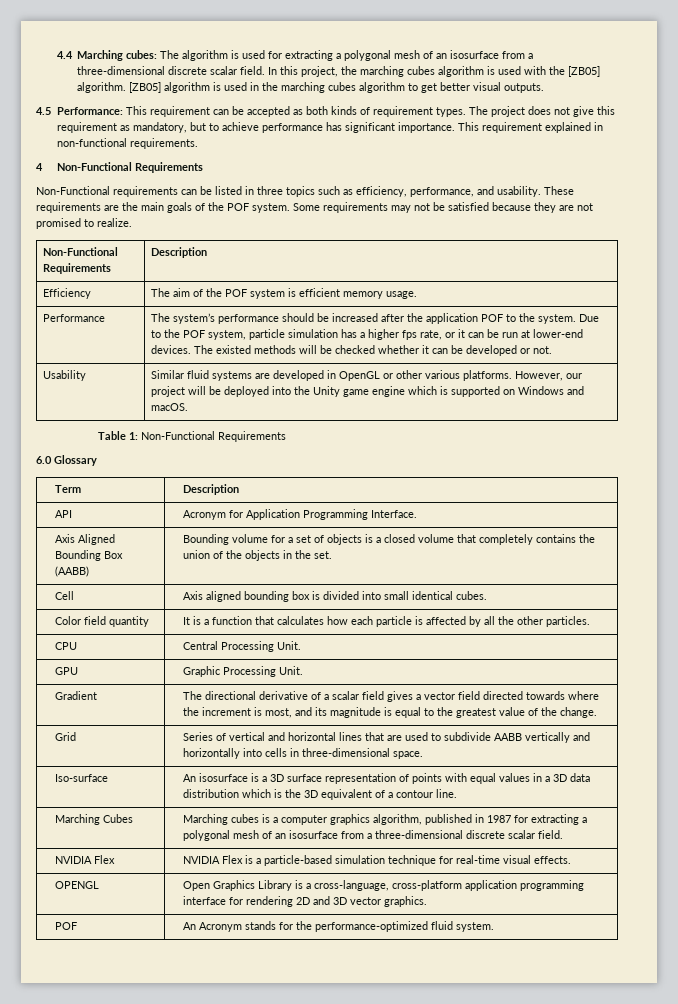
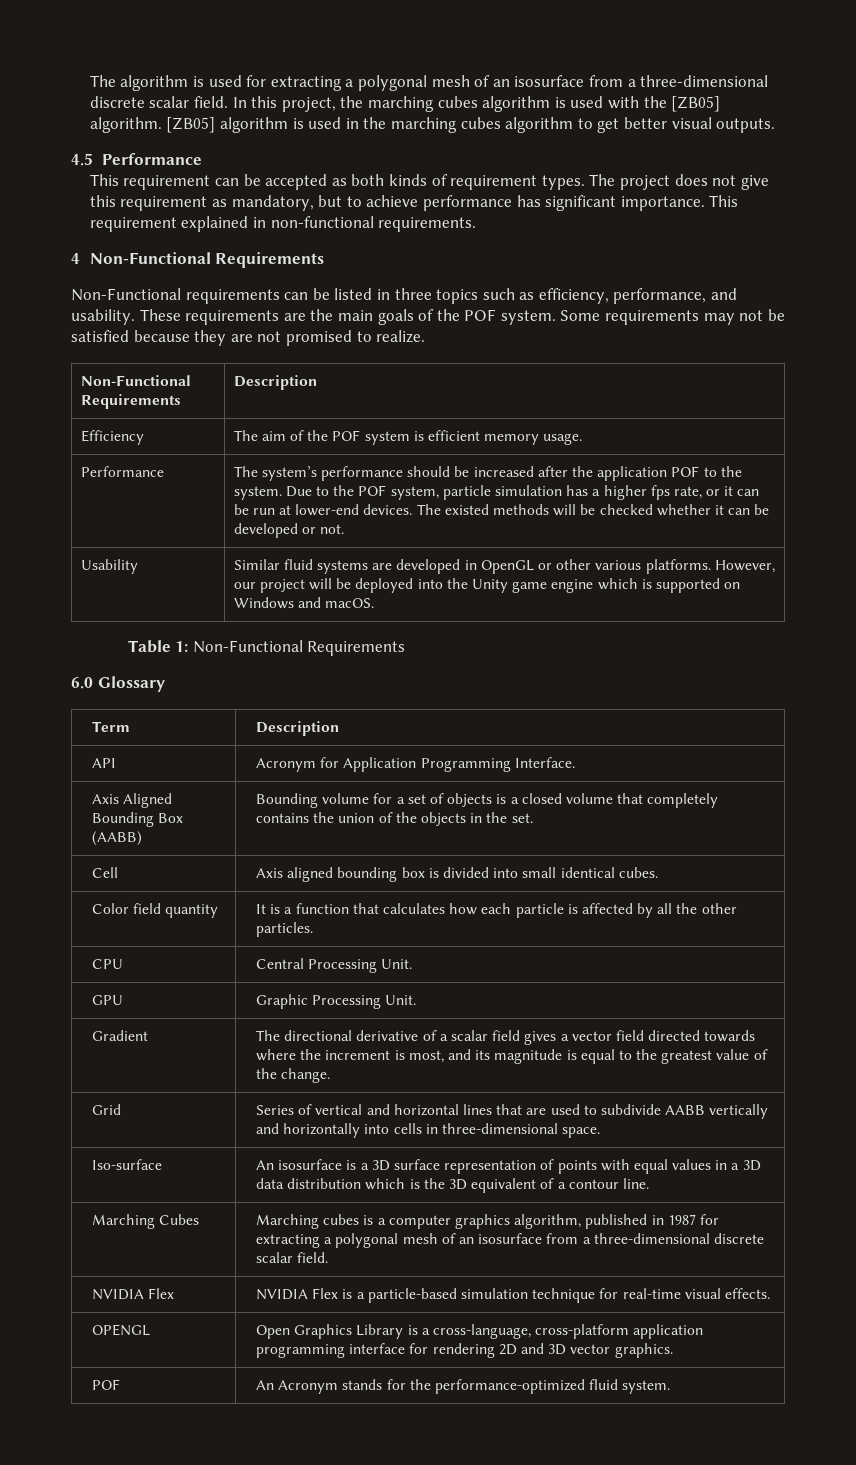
- 4.4 Marching cubes: The algorithm is used for extracting a polygonal mesh of an isosurface from a three-dimensional discrete scalar field.
+ The algorithm is used for extracting a polygonal mesh of an isosurface from a three-dimensional discrete scalar field.
- 4.5 Performance: This requirement can be accepted as both kinds of requirement types.
+ 4.5 Performance
+ This requirement can be accepted as both kinds of requirement types.

